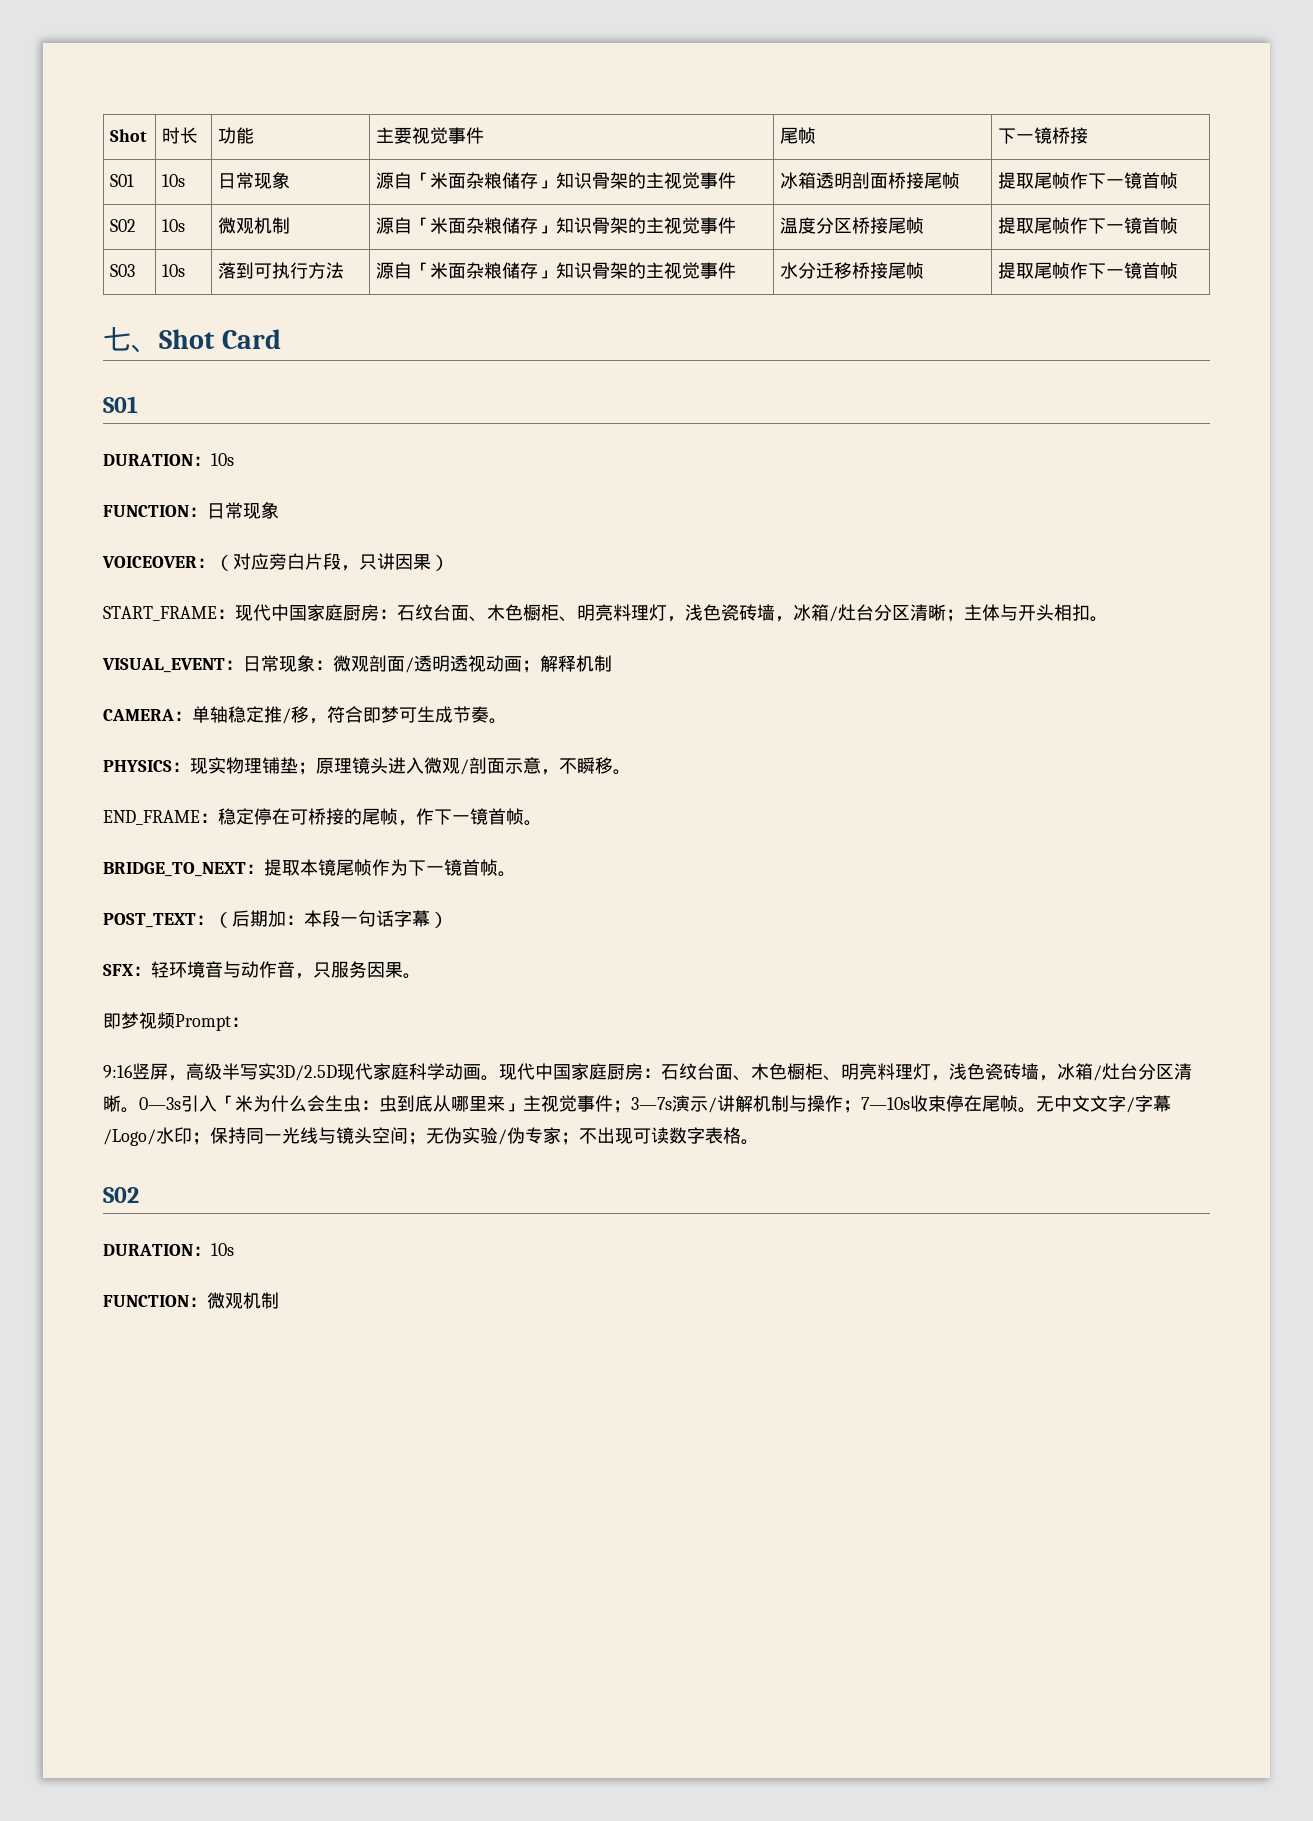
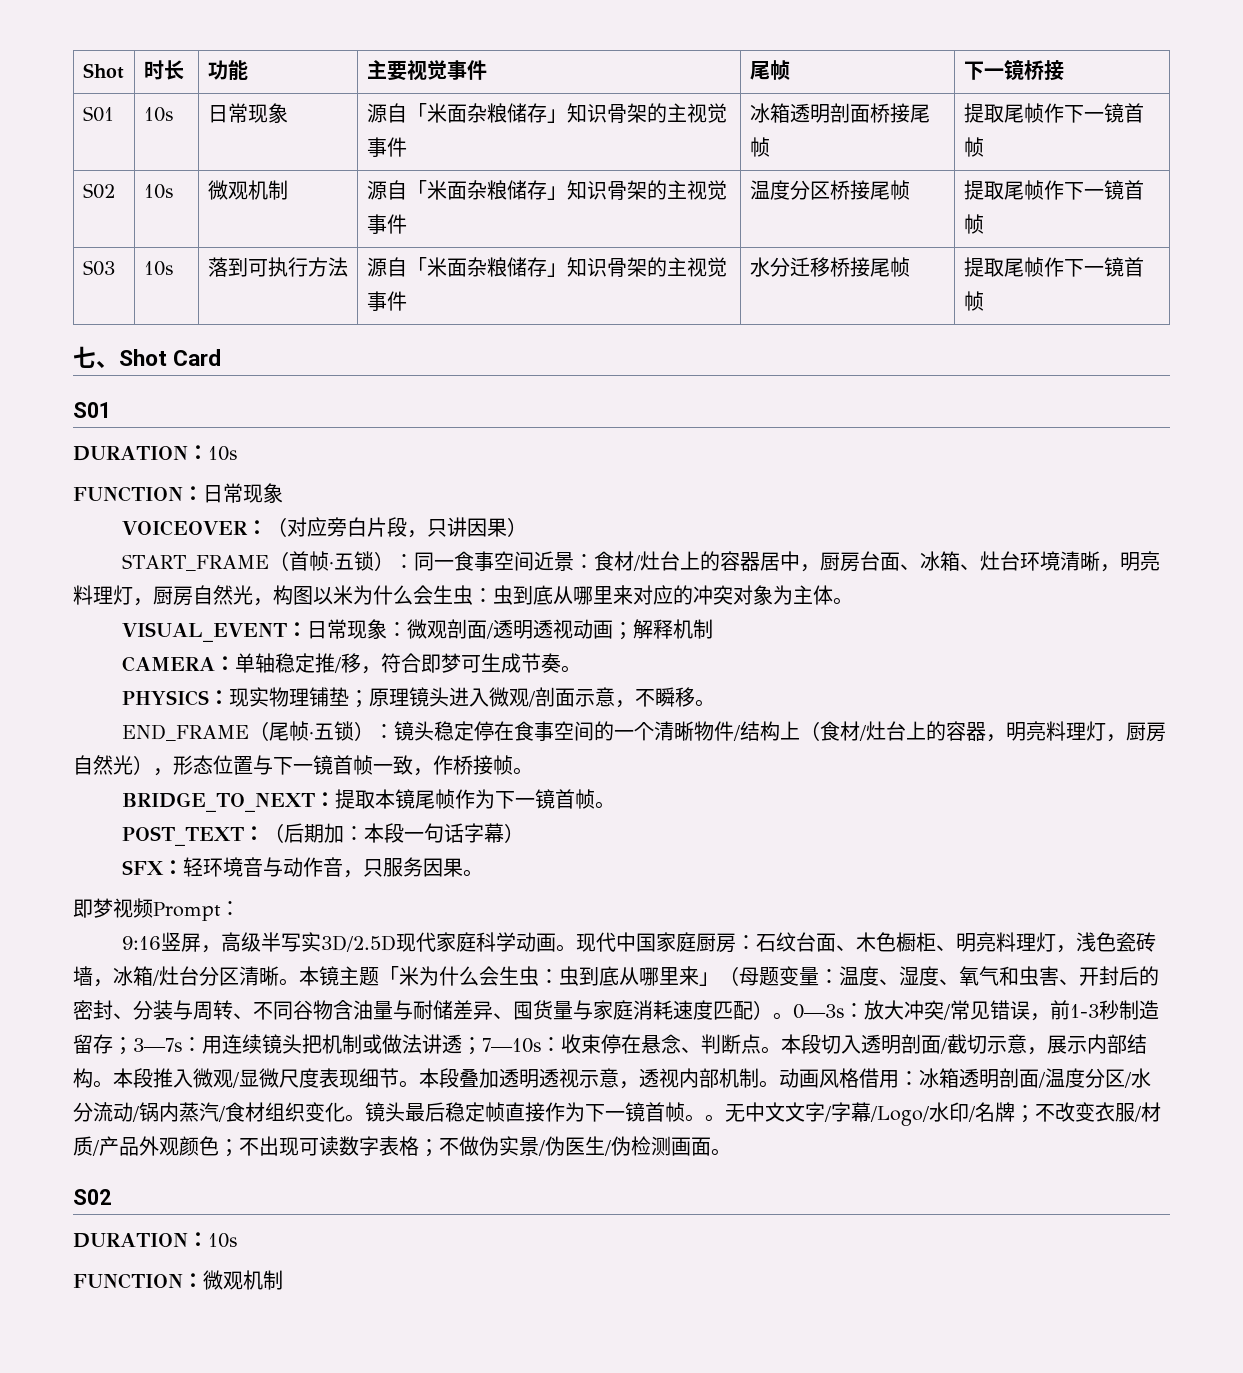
- START_FRAME：现代中国家庭厨房：石纹台面、木色橱柜、明亮料理灯，浅色瓷砖墙，冰箱/灶台分区清晰；主体与开头相扣。
+ START_FRAME（首帧·五锁）：同一食事空间近景：食材/灶台上的容器居中，厨房台面、冰箱、灶台环境清晰，明亮料理灯，厨房自然光，构图以米为什么会生虫：虫到底从哪里来对应的冲突对象为主体。
- END_FRAME：稳定停在可桥接的尾帧，作下一镜首帧。
+ END_FRAME（尾帧·五锁）：镜头稳定停在食事空间的一个清晰物件/结构上（食材/灶台上的容器，明亮料理灯，厨房自然光），形态位置与下一镜首帧一致，作桥接帧。
- 0—3s引入「米为什么会生虫：虫到底从哪里来」主视觉事件；3—7s演示/讲解机制与操作；7—10s收束停在尾帧。
+ 本镜主题「米为什么会生虫：虫到底从哪里来」（母题变量：温度、湿度、氧气和虫害、开封后的密封、分装与周转、不同谷物含油量与耐储差异、囤货量与家庭消耗速度匹配）。0—3s：放大冲突/常见错误，前1-3秒制造留存；3—7s：用连续镜头把机制或做法讲透；7—10s：收束停在悬念、判断点。本段切入透明剖面/截切示意，展示内部结构。本段推入微观/显微尺度表现细节。本段叠加透明透视示意，透视内部机制。动画风格借用：冰箱透明剖面/温度分区/水分流动/锅内蒸汽/食材组织变化。镜头最后稳定帧直接作为下一镜首帧。。
- 无中文文字/字幕/Logo/水印；保持同一光线与镜头空间；无伪实验/伪专家；不出现可读数字表格。
+ 无中文文字/字幕/Logo/水印/名牌；不改变衣服/材质/产品外观颜色；不出现可读数字表格；不做伪实景/伪医生/伪检测画面。

